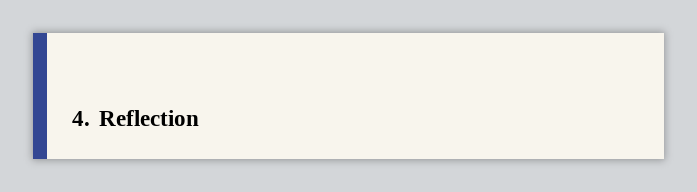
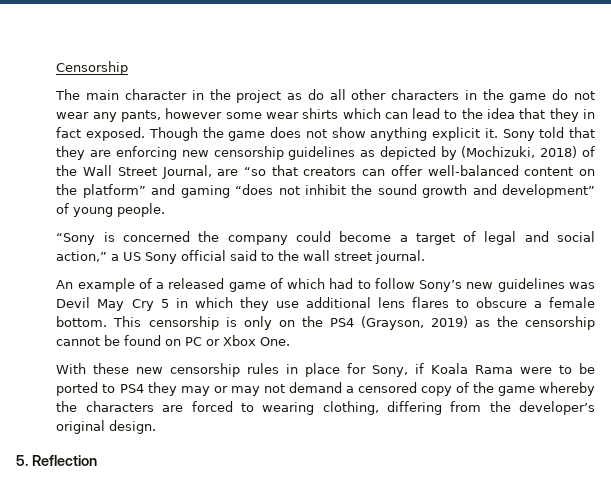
- 4. Reflection
+ Censorship
+ The main character in the project as do all other characters in the game do not wear any pants, however some wear shirts which can lead to the idea that they in fact exposed. Though the game does not show anything explicit it. Sony told that they are enforcing new censorship guidelines as depicted by (Mochizuki, 2018) of the Wall Street Journal, are “so that creators can offer well-balanced content on the platform” and gaming “does not inhibit the sound growth and development” of young people.
+ “Sony is concerned the company could become a target of legal and social action,” a US Sony official said to the wall street journal.
+ An example of a released game of which had to follow Sony’s new guidelines was Devil May Cry 5 in which they use additional lens flares to obscure a female bottom. This censorship is only on the PS4 (Grayson, 2019) as the censorship cannot be found on PC or Xbox One.
+ With these new censorship rules in place for Sony, if Koala Rama were to be ported to PS4 they may or may not demand a censored copy of the game whereby the characters are forced to wearing clothing, differing from the developer’s original design.
+ 5. Reflection

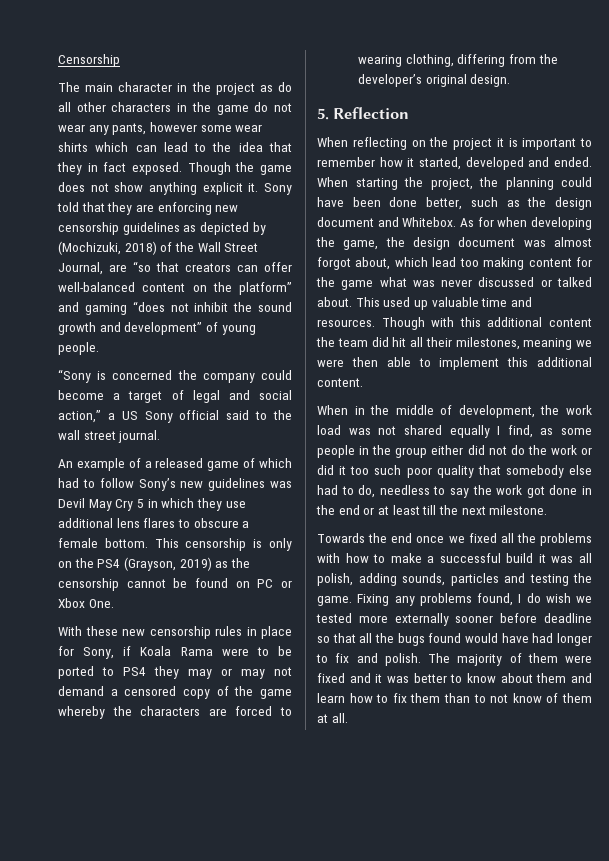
+ When reflecting on the project it is important to remember how it started, developed and ended. When starting the project, the planning could have been done better, such as the design document and Whitebox. As for when developing the game, the design document was almost forgot about, which lead too making content for the game what was never discussed or talked about. This used up valuable time and resources. Though with this additional content the team did hit all their milestones, meaning we were then able to implement this additional content.
+ When in the middle of development, the work load was not shared equally I find, as some people in the group either did not do the work or did it too such poor quality that somebody else had to do, needless to say the work got done in the end or at least till the next milestone.
+ Towards the end once we fixed all the problems with how to make a successful build it was all polish, adding sounds, particles and testing the game. Fixing any problems found, I do wish we tested more externally sooner before deadline so that all the bugs found would have had longer to fix and polish. The majority of them were fixed and it was better to know about them and learn how to fix them than to not know of them at all.

